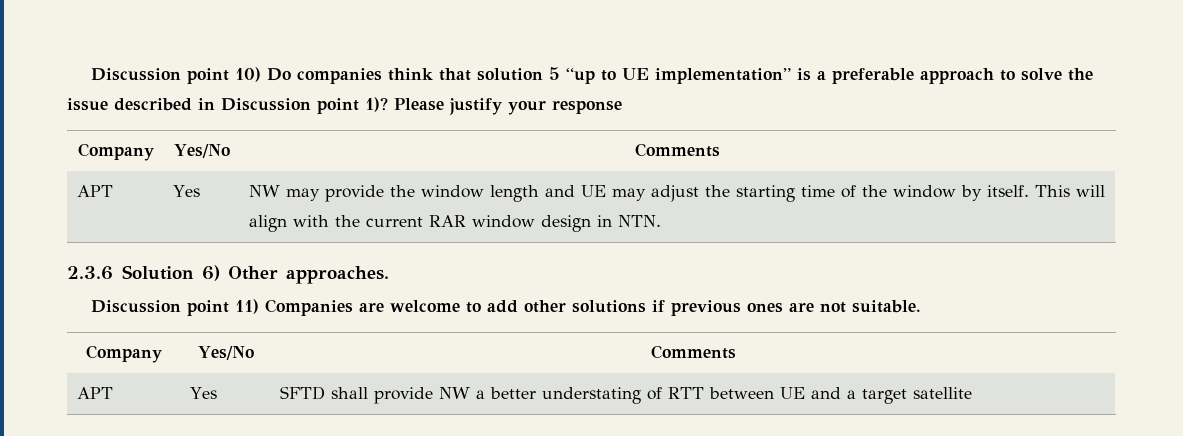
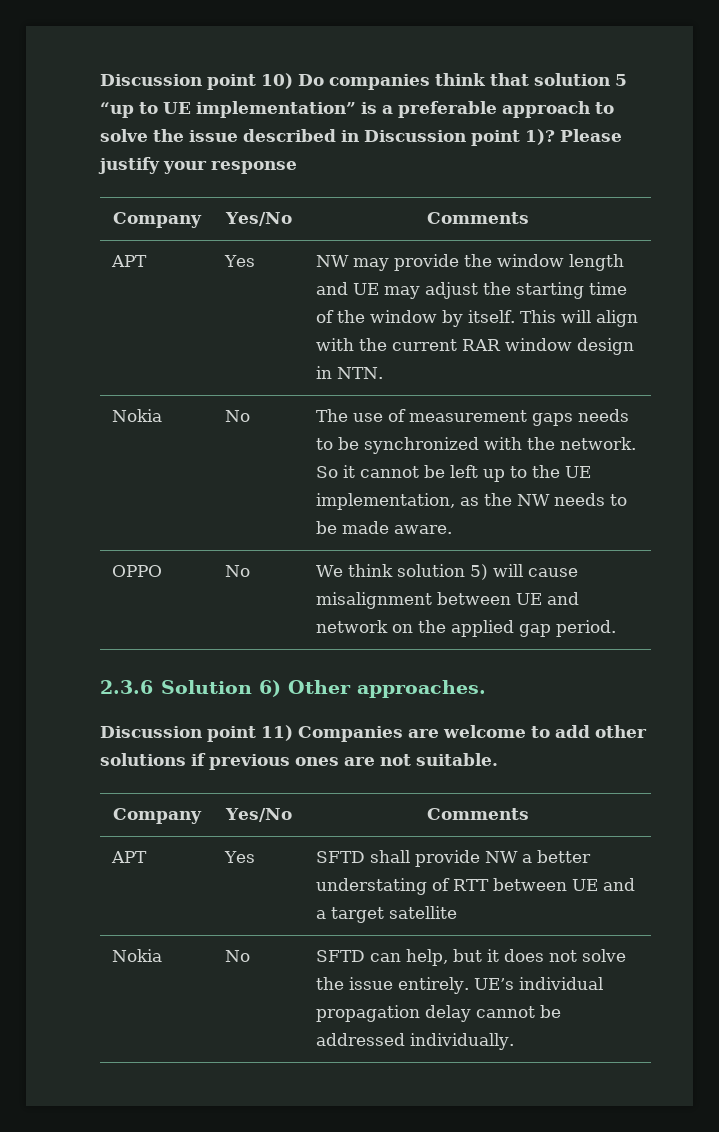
+ Nokia | No | The use of measurement gaps needs to be synchronized with the network. So it cannot be left up to the UE implementation, as the NW needs to be made aware.
+ OPPO | No | We think solution 5) will cause misalignment between UE and network on the applied gap period.
+ Nokia | No | SFTD can help, but it does not solve the issue entirely. UE’s individual propagation delay cannot be addressed individually.

